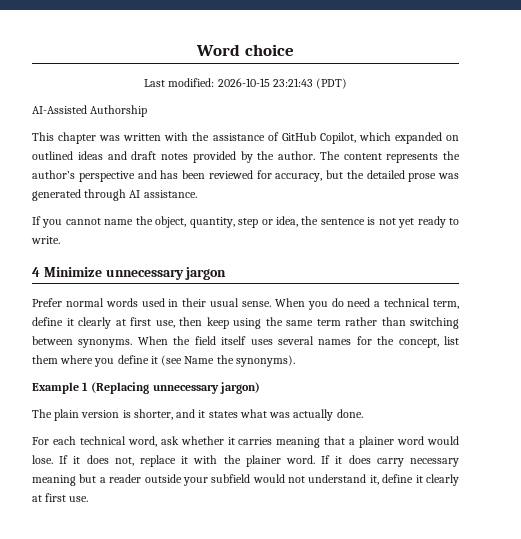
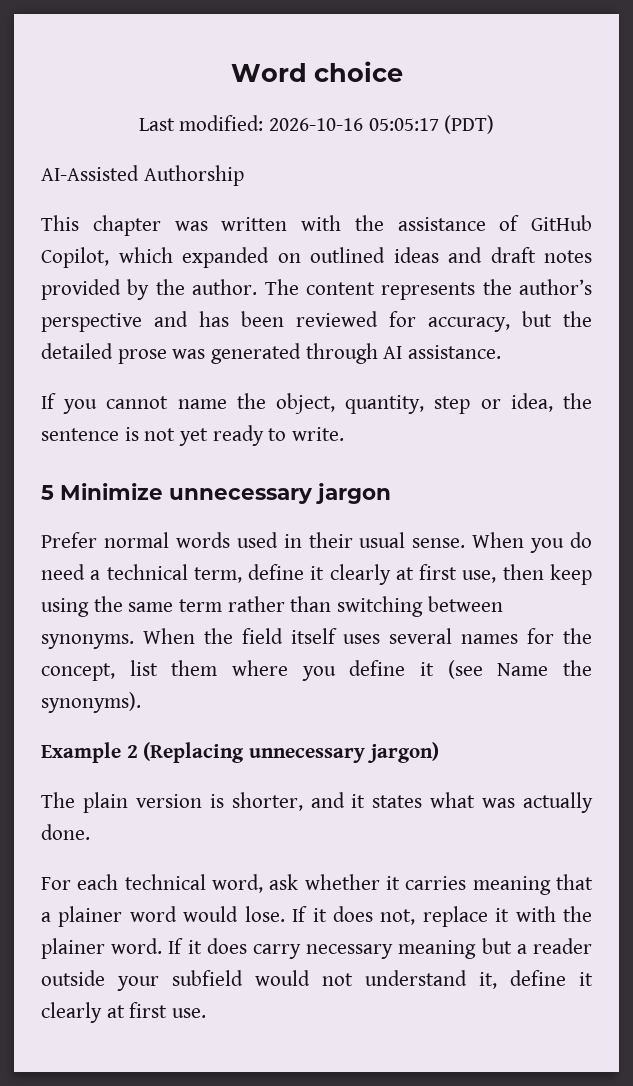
- Last modified: 2026-10-15 23:21:43 (PDT)
+ Last modified: 2026-10-16 05:05:17 (PDT)
- 4 Minimize unnecessary jargon
+ 5 Minimize unnecessary jargon
- Example 1 (Replacing unnecessary jargon)
+ Example 2 (Replacing unnecessary jargon)

